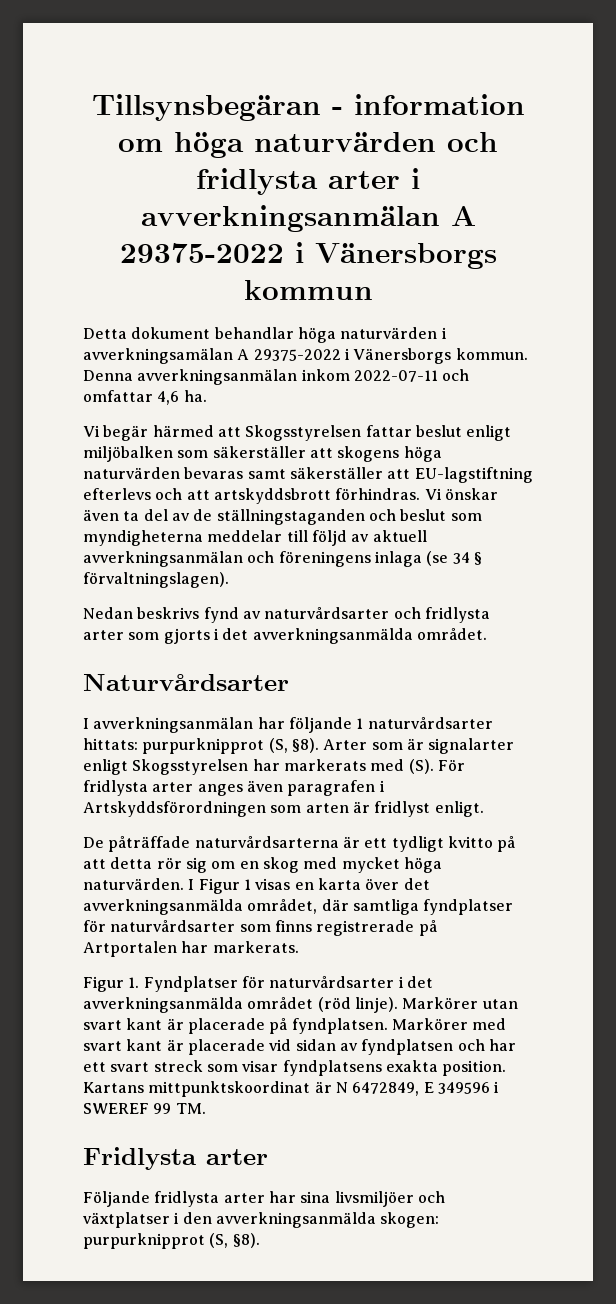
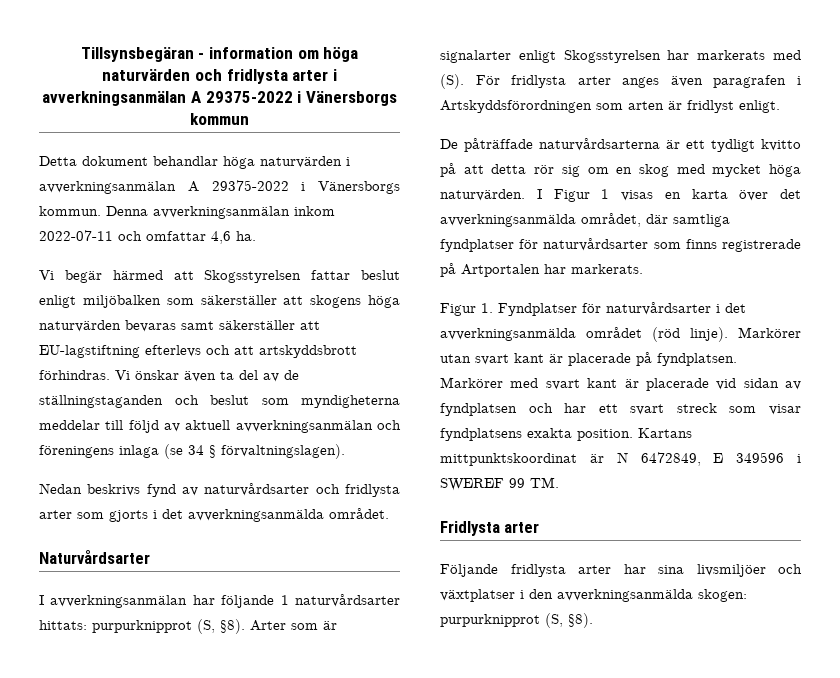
- Detta dokument behandlar höga naturvärden i avverkningsamälan A 29375-2022 i Vänersborgs kommun.
+ Detta dokument behandlar höga naturvärden i avverkningsanmälan A 29375-2022 i Vänersborgs kommun.

